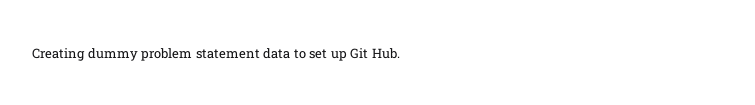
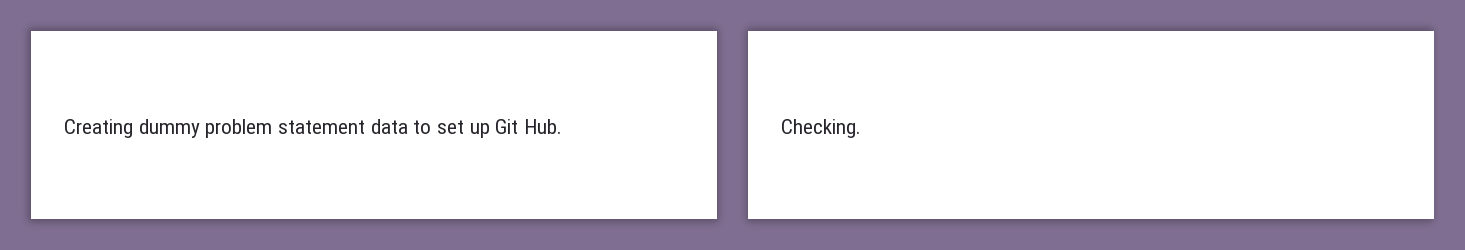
+ Checking.

